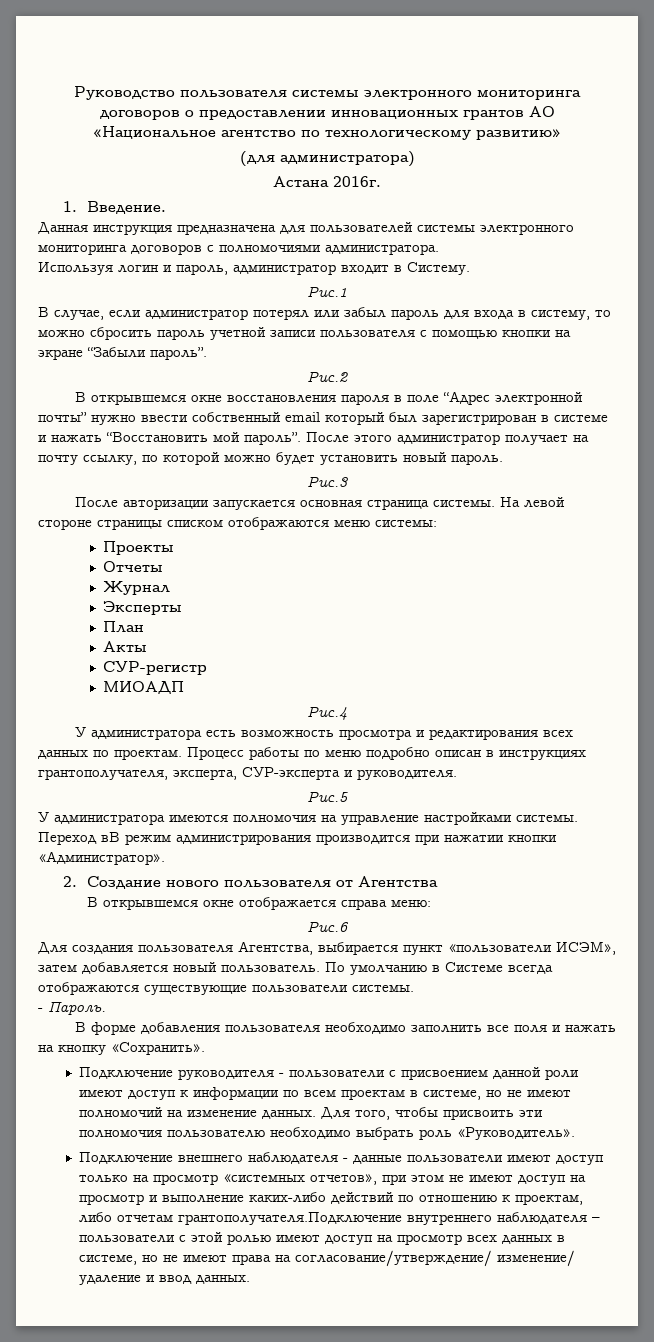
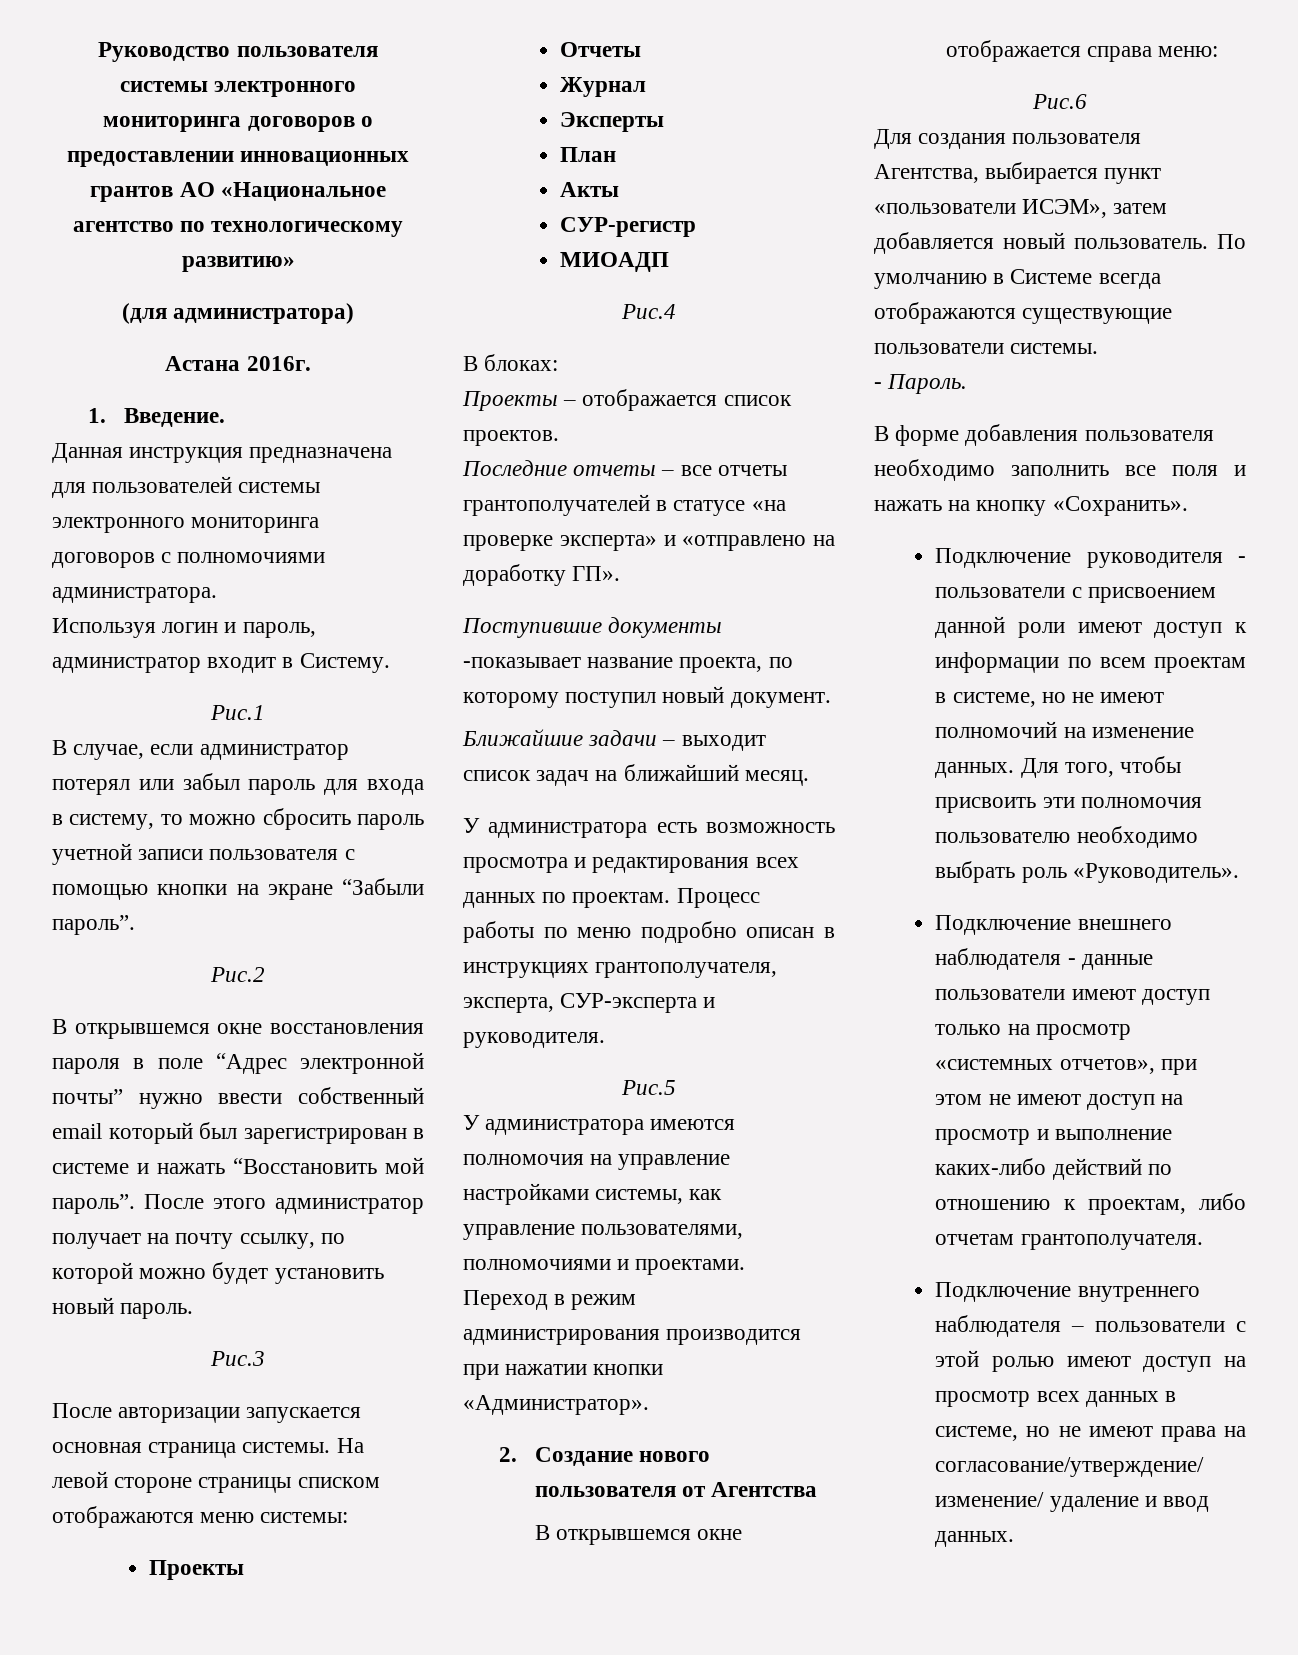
+ В блоках:
+ Проекты – отображается список проектов.
+ Последние отчеты – все отчеты грантополучателей в статусе «на проверке эксперта» и «отправлено на доработку ГП».
+ Поступившие документы -показывает название проекта, по которому поступил новый документ.
+ Ближайшие задачи – выходит список задач на ближайший месяц.
- У администратора имеются полномочия на управление настройками системы. Переход вВ режим администрирования производится при нажатии кнопки «Администратор».
+ У администратора имеются полномочия на управление настройками системы, как управление пользователями, полномочиями и проектами. Переход в режим администрирования производится при нажатии кнопки «Администратор».
- Подключение внешнего наблюдателя - данные пользователи имеют доступ только на просмотр «системных отчетов», при этом не имеют доступ на просмотр и выполнение каких-либо действий по отношению к проектам, либо отчетам грантополучателя.Подключение внутреннего наблюдателя – пользователи с этой ролью имеют доступ на просмотр всех данных в системе, но не имеют права на согласование/утверждение/ изменение/ удаление и ввод данных.
+ Подключение внешнего наблюдателя - данные пользователи имеют доступ только на просмотр «системных отчетов», при этом не имеют доступ на просмотр и выполнение каких-либо действий по отношению к проектам, либо отчетам грантополучателя.
+ Подключение внутреннего наблюдателя – пользователи с этой ролью имеют доступ на просмотр всех данных в системе, но не имеют права на согласование/утверждение/ изменение/ удаление и ввод данных.

